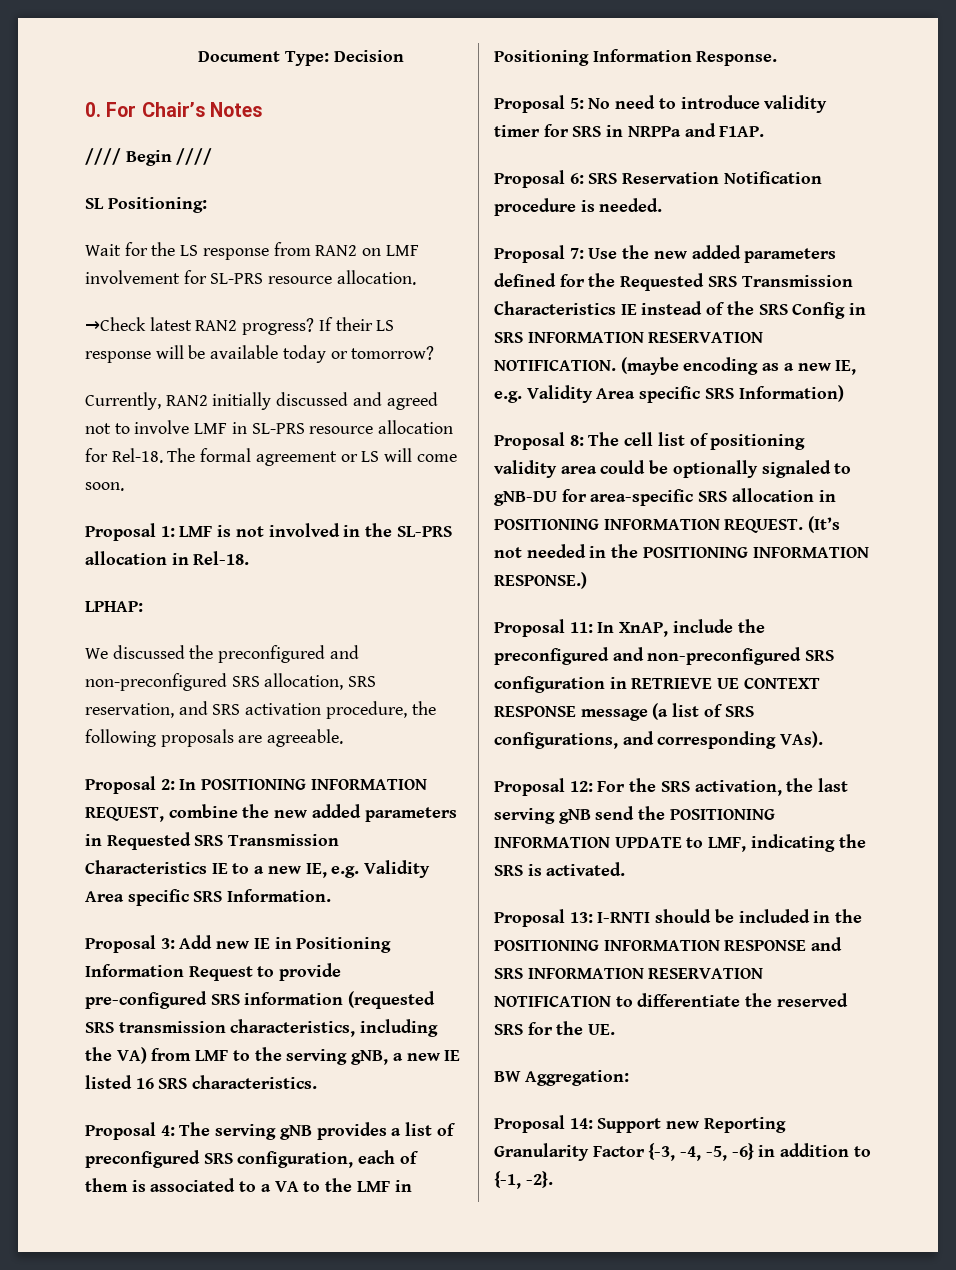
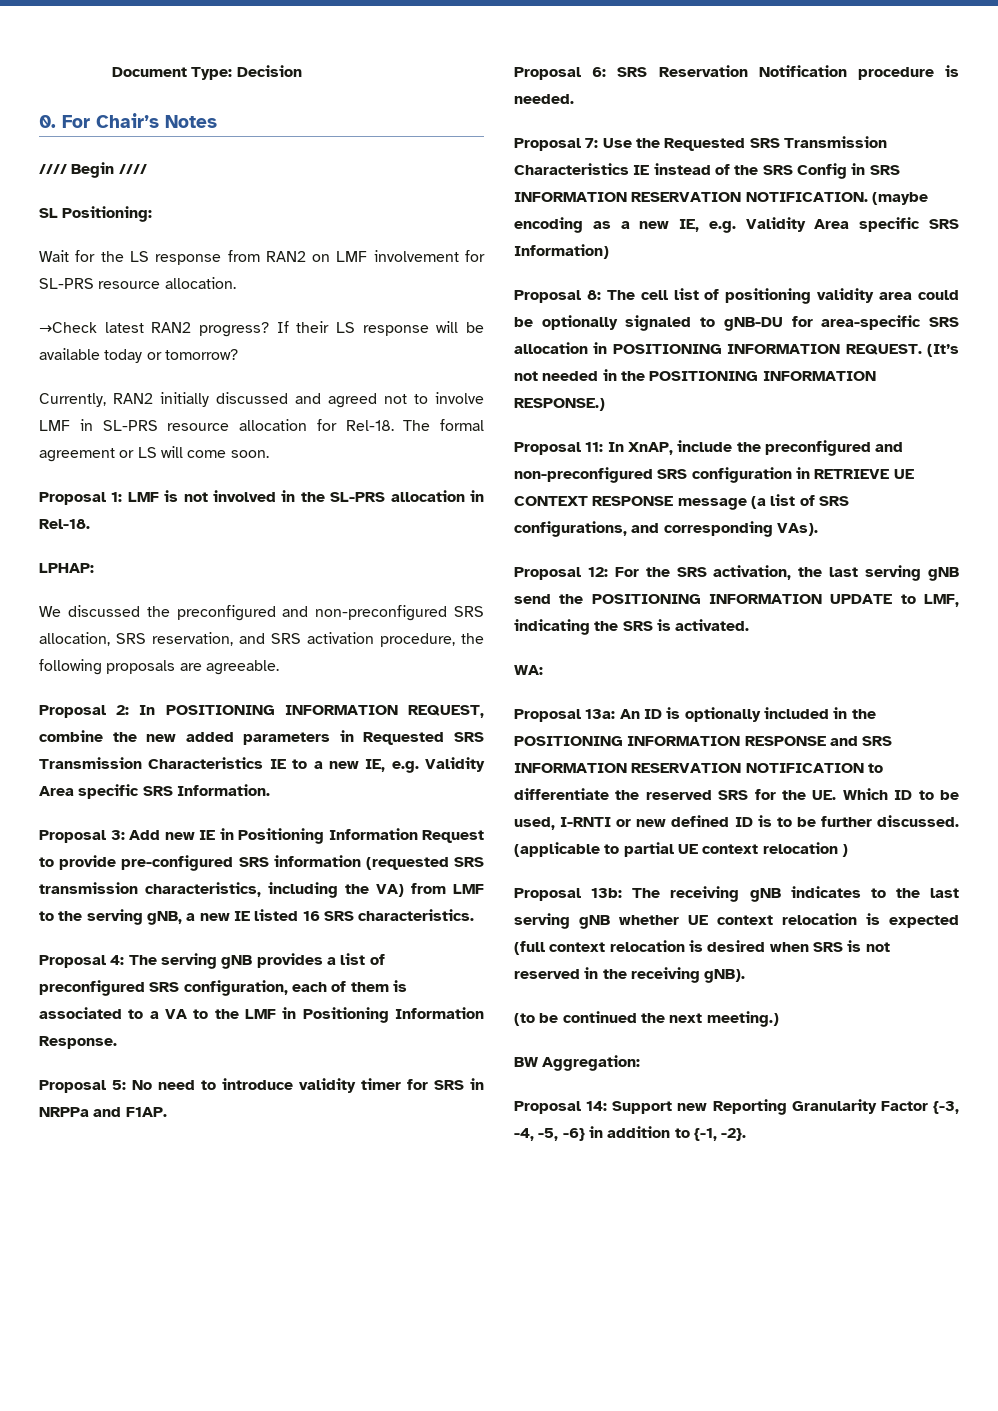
- Proposal 7: Use the new added parameters defined for the Requested SRS Transmission Characteristics IE instead of the SRS Config in SRS INFORMATION RESERVATION NOTIFICATION.
+ Proposal 7: Use the Requested SRS Transmission Characteristics IE instead of the SRS Config in SRS INFORMATION RESERVATION NOTIFICATION.
- Proposal 13: I-RNTI should be included in the POSITIONING INFORMATION RESPONSE and SRS INFORMATION RESERVATION NOTIFICATION to differentiate the reserved SRS for the UE.
+ WA:
+ Proposal 13a: An ID is optionally included in the POSITIONING INFORMATION RESPONSE and SRS INFORMATION RESERVATION NOTIFICATION to differentiate the reserved SRS for the UE. Which ID to be used, I-RNTI or new defined ID is to be further discussed. (applicable to partial UE context relocation )
+ Proposal 13b: The receiving gNB indicates to the last serving gNB whether UE context relocation is expected (full context relocation is desired when SRS is not reserved in the receiving gNB).
+ (to be continued the next meeting.)

